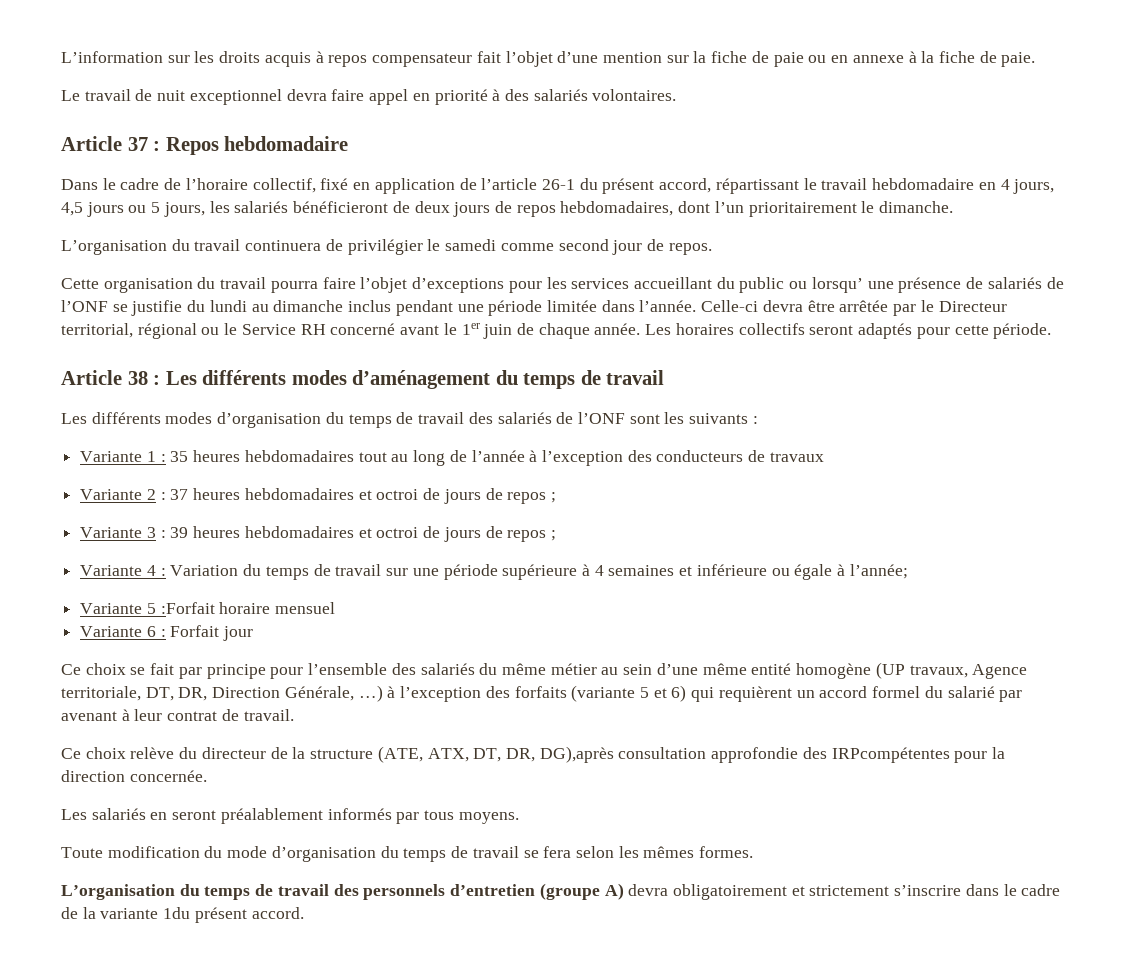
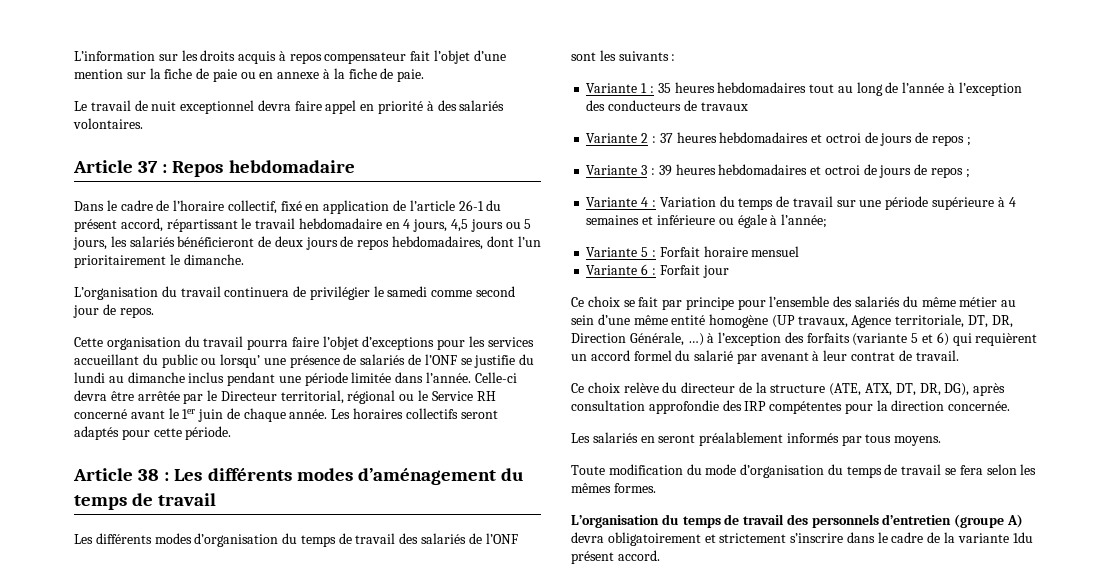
- Variante 5 :Forfait horaire mensuel
+ Variante 5 : Forfait horaire mensuel
- Ce choix relève du directeur de la structure (ATE, ATX, DT, DR, DG),après consultation approfondie des IRPcompétentes pour la direction concernée.
+ Ce choix relève du directeur de la structure (ATE, ATX, DT, DR, DG), après consultation approfondie des IRP compétentes pour la direction concernée.

